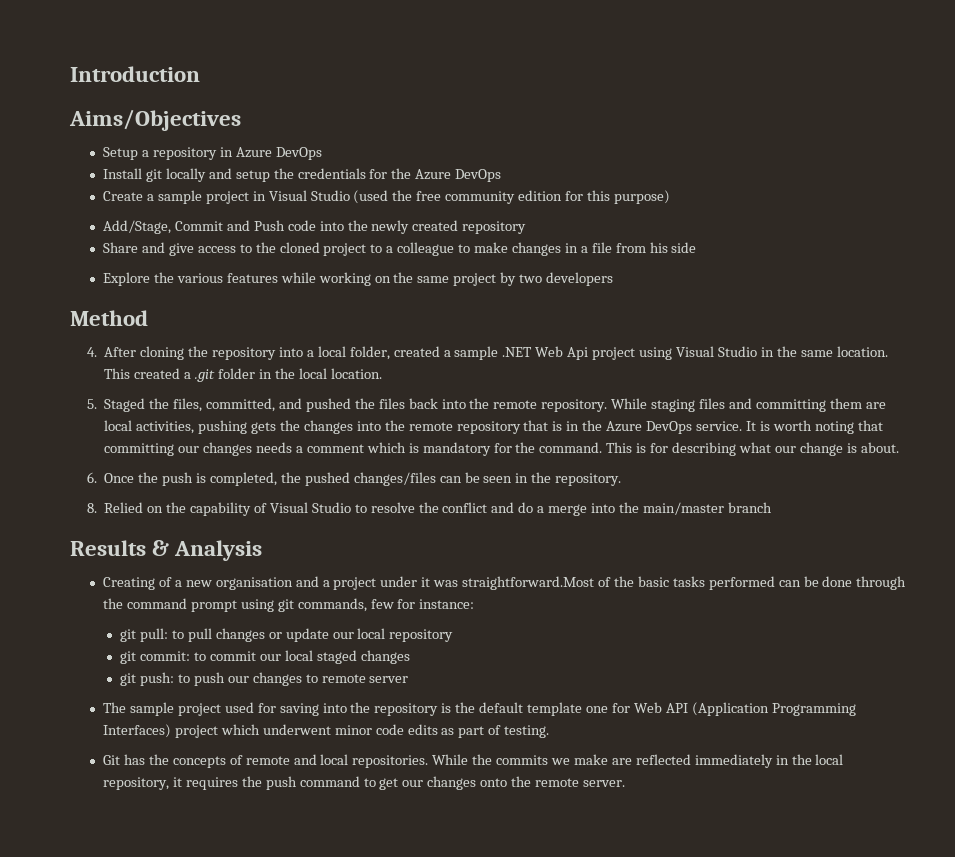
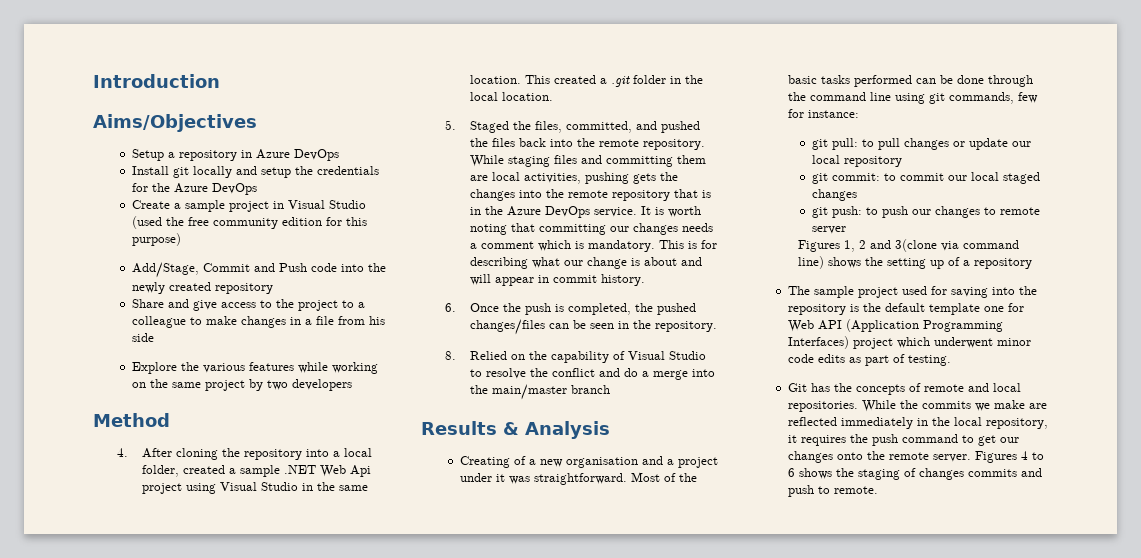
- Share and give access to the cloned project to a colleague to make changes in a file from his side
+ Share and give access to the project to a colleague to make changes in a file from his side
- It is worth noting that committing our changes needs a comment which is mandatory for the command.
+ It is worth noting that committing our changes needs a comment which is mandatory.
- This is for describing what our change is about.
+ This is for describing what our change is about and will appear in commit history.
- Creating of a new organisation and a project under it was straightforward.Most of the basic tasks performed can be done through the command prompt using git commands, few for instance:
+ Creating of a new organisation and a project under it was straightforward. Most of the basic tasks performed can be done through the command line using git commands, few for instance:
+ Figures 1, 2 and 3(clone via command line) shows the setting up of a repository
+ Figures 4 to 6 shows the staging of changes commits and push to remote.

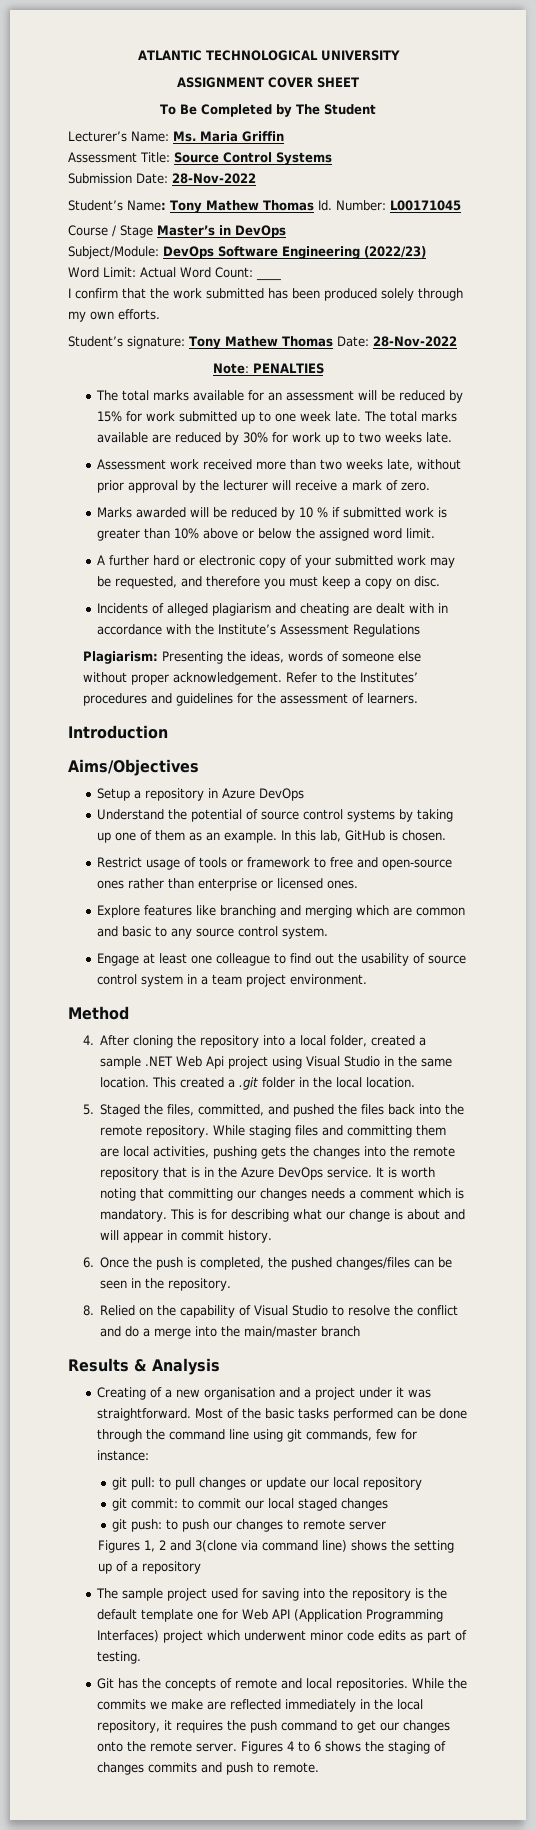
+ ATLANTIC TECHNOLOGICAL UNIVERSITY
+ ASSIGNMENT COVER SHEET
+ To Be Completed by The Student
+ Lecturer’s Name: Ms. Maria Griffin
+ Assessment Title: Source Control Systems
+ Submission Date: 28-Nov-2022
+ Student’s Name: Tony Mathew Thomas Id. Number: L00171045
+ Course / Stage Master’s in DevOps
+ Subject/Module: DevOps Software Engineering (2022/23)
+ Word Limit: Actual Word Count: ____
+ I confirm that the work submitted has been produced solely through my own efforts.
+ Student’s signature: Tony Mathew Thomas Date: 28-Nov-2022
+ Note: PENALTIES
+ The total marks available for an assessment will be reduced by 15% for work submitted up to one week late. The total marks available are reduced by 30% for work up to two weeks late.
+ Assessment work received more than two weeks late, without prior approval by the lecturer will receive a mark of zero.
+ Marks awarded will be reduced by 10 % if submitted work is greater than 10% above or below the assigned word limit.
+ A further hard or electronic copy of your submitted work may be requested, and therefore you must keep a copy on disc.
+ Incidents of alleged plagiarism and cheating are dealt with in accordance with the Institute’s Assessment Regulations
+ Plagiarism: Presenting the ideas, words of someone else without proper acknowledgement. Refer to the Institutes’ procedures and guidelines for the assessment of learners.
- Install git locally and setup the credentials for the Azure DevOps
- Create a sample project in Visual Studio (used the free community edition for this purpose)
- Add/Stage, Commit and Push code into the newly created repository
- Share and give access to the project to a colleague to make changes in a file from his side
- Explore the various features while working on the same project by two developers
+ Understand the potential of source control systems by taking up one of them as an example. In this lab, GitHub is chosen.
+ Restrict usage of tools or framework to free and open-source ones rather than enterprise or licensed ones.
+ Explore features like branching and merging which are common and basic to any source control system.
+ Engage at least one colleague to find out the usability of source control system in a team project environment.

